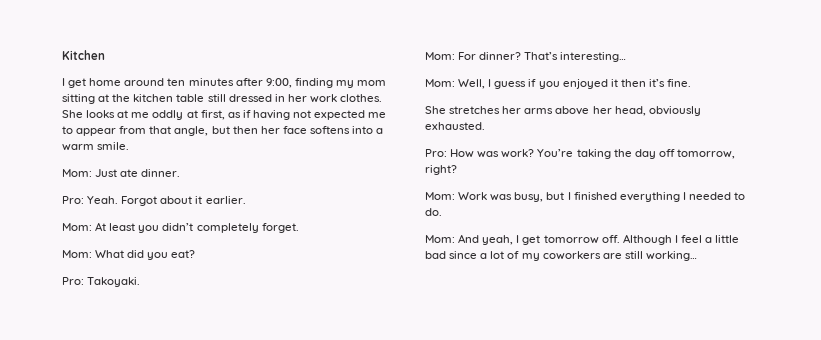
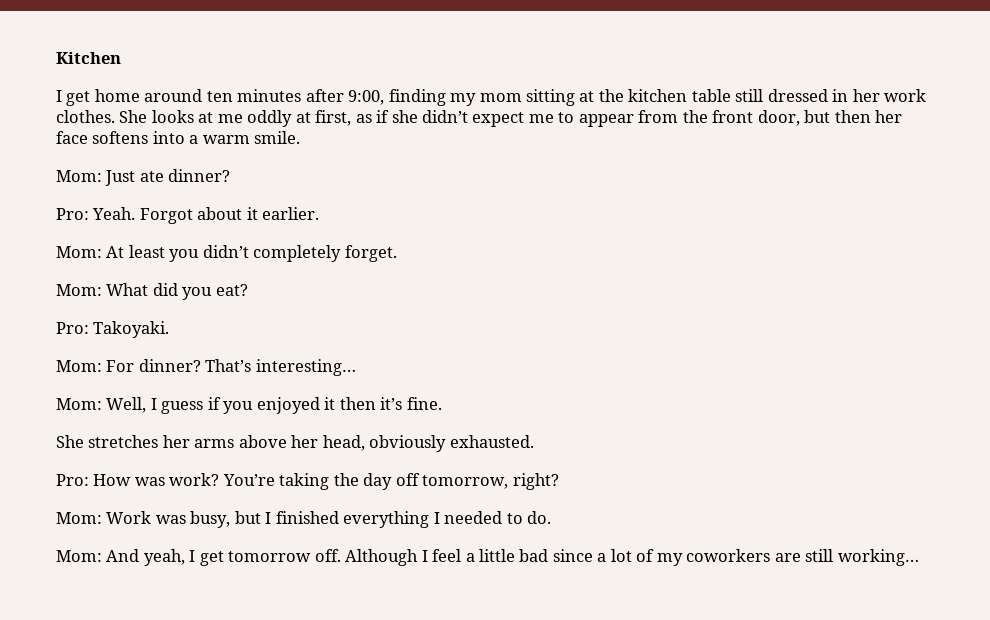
- She looks at me oddly at first, as if having not expected me to appear from that angle, but then her face softens into a warm smile.
+ She looks at me oddly at first, as if she didn’t expect me to appear from the front door, but then her face softens into a warm smile.
- Mom: Just ate dinner.
+ Mom: Just ate dinner?

